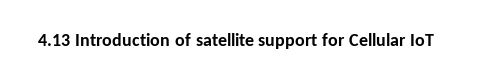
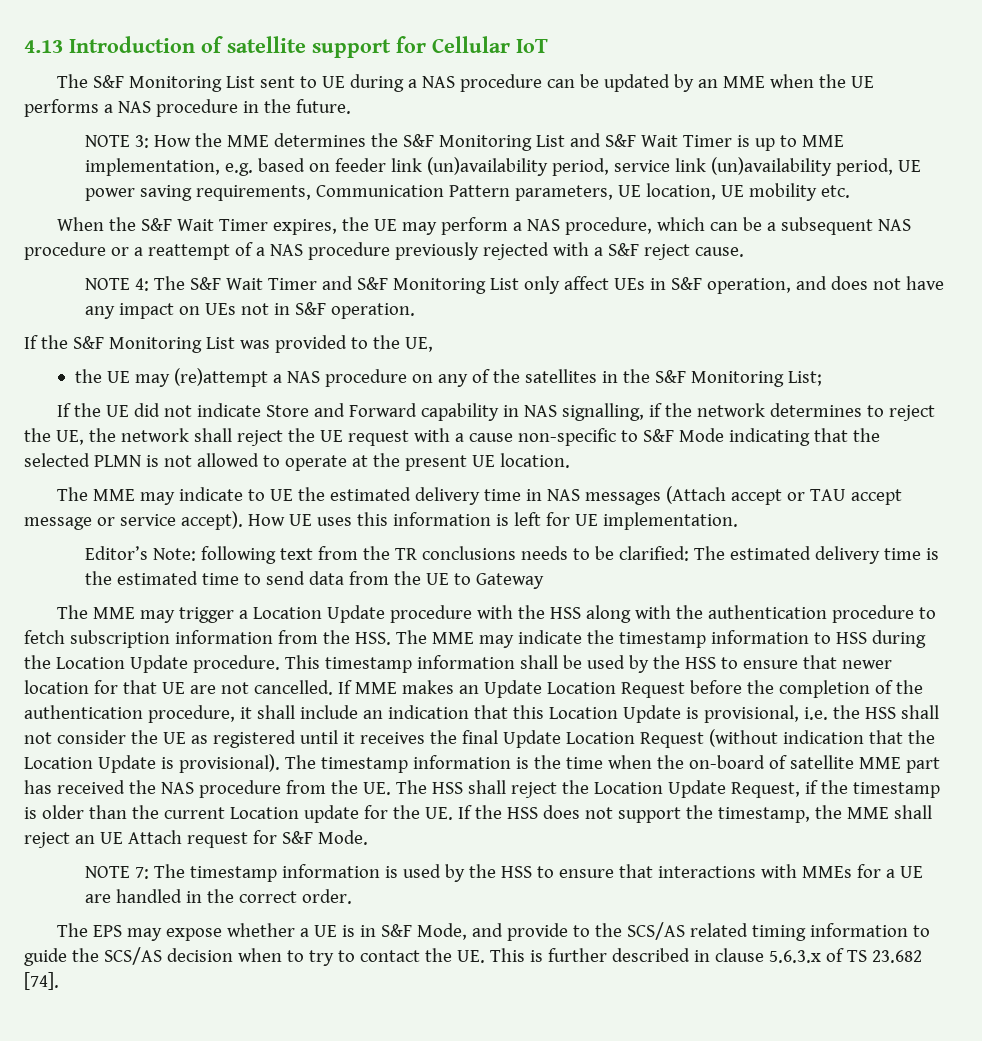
+ The S&F Monitoring List sent to UE during a NAS procedure can be updated by an MME when the UE performs a NAS procedure in the future.
+ NOTE 3: How the MME determines the S&F Monitoring List and S&F Wait Timer is up to MME implementation, e.g. based on feeder link (un)availability period, service link (un)availability period, UE power saving requirements, Communication Pattern parameters, UE location, UE mobility etc.
+ When the S&F Wait Timer expires, the UE may perform a NAS procedure, which can be a subsequent NAS procedure or a reattempt of a NAS procedure previously rejected with a S&F reject cause.
+ NOTE 4: The S&F Wait Timer and S&F Monitoring List only affect UEs in S&F operation, and does not have any impact on UEs not in S&F operation.
+ If the S&F Monitoring List was provided to the UE,
+ the UE may (re)attempt a NAS procedure on any of the satellites in the S&F Monitoring List;
+ If the UE did not indicate Store and Forward capability in NAS signalling, if the network determines to reject the UE, the network shall reject the UE request with a cause non-specific to S&F Mode indicating that the selected PLMN is not allowed to operate at the present UE location.
+ The MME may indicate to UE the estimated delivery time in NAS messages (Attach accept or TAU accept message or service accept). How UE uses this information is left for UE implementation.
+ Editor’s Note: following text from the TR conclusions needs to be clarified: The estimated delivery time is the estimated time to send data from the UE to Gateway
+ The MME may trigger a Location Update procedure with the HSS along with the authentication procedure to fetch subscription information from the HSS. The MME may indicate the timestamp information to HSS during the Location Update procedure. This timestamp information shall be used by the HSS to ensure that newer location for that UE are not cancelled. If MME makes an Update Location Request before the completion of the authentication procedure, it shall include an indication that this Location Update is provisional, i.e. the HSS shall not consider the UE as registered until it receives the final Update Location Request (without indication that the Location Update is provisional). The timestamp information is the time when the on-board of satellite MME part has received the NAS procedure from the UE. The HSS shall reject the Location Update Request, if the timestamp is older than the current Location update for the UE. If the HSS does not support the timestamp, the MME shall reject an UE Attach request for S&F Mode.
+ NOTE 7: The timestamp information is used by the HSS to ensure that interactions with MMEs for a UE are handled in the correct order.
+ The EPS may expose whether a UE is in S&F Mode, and provide to the SCS/AS related timing information to guide the SCS/AS decision when to try to contact the UE. This is further described in clause 5.6.3.x of TS 23.682 [74].

